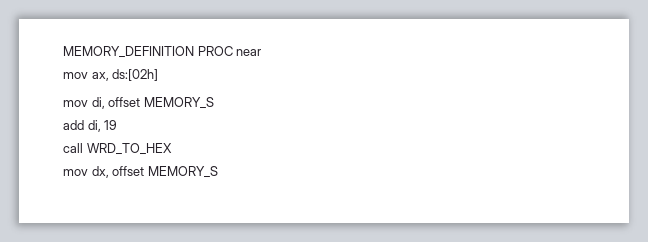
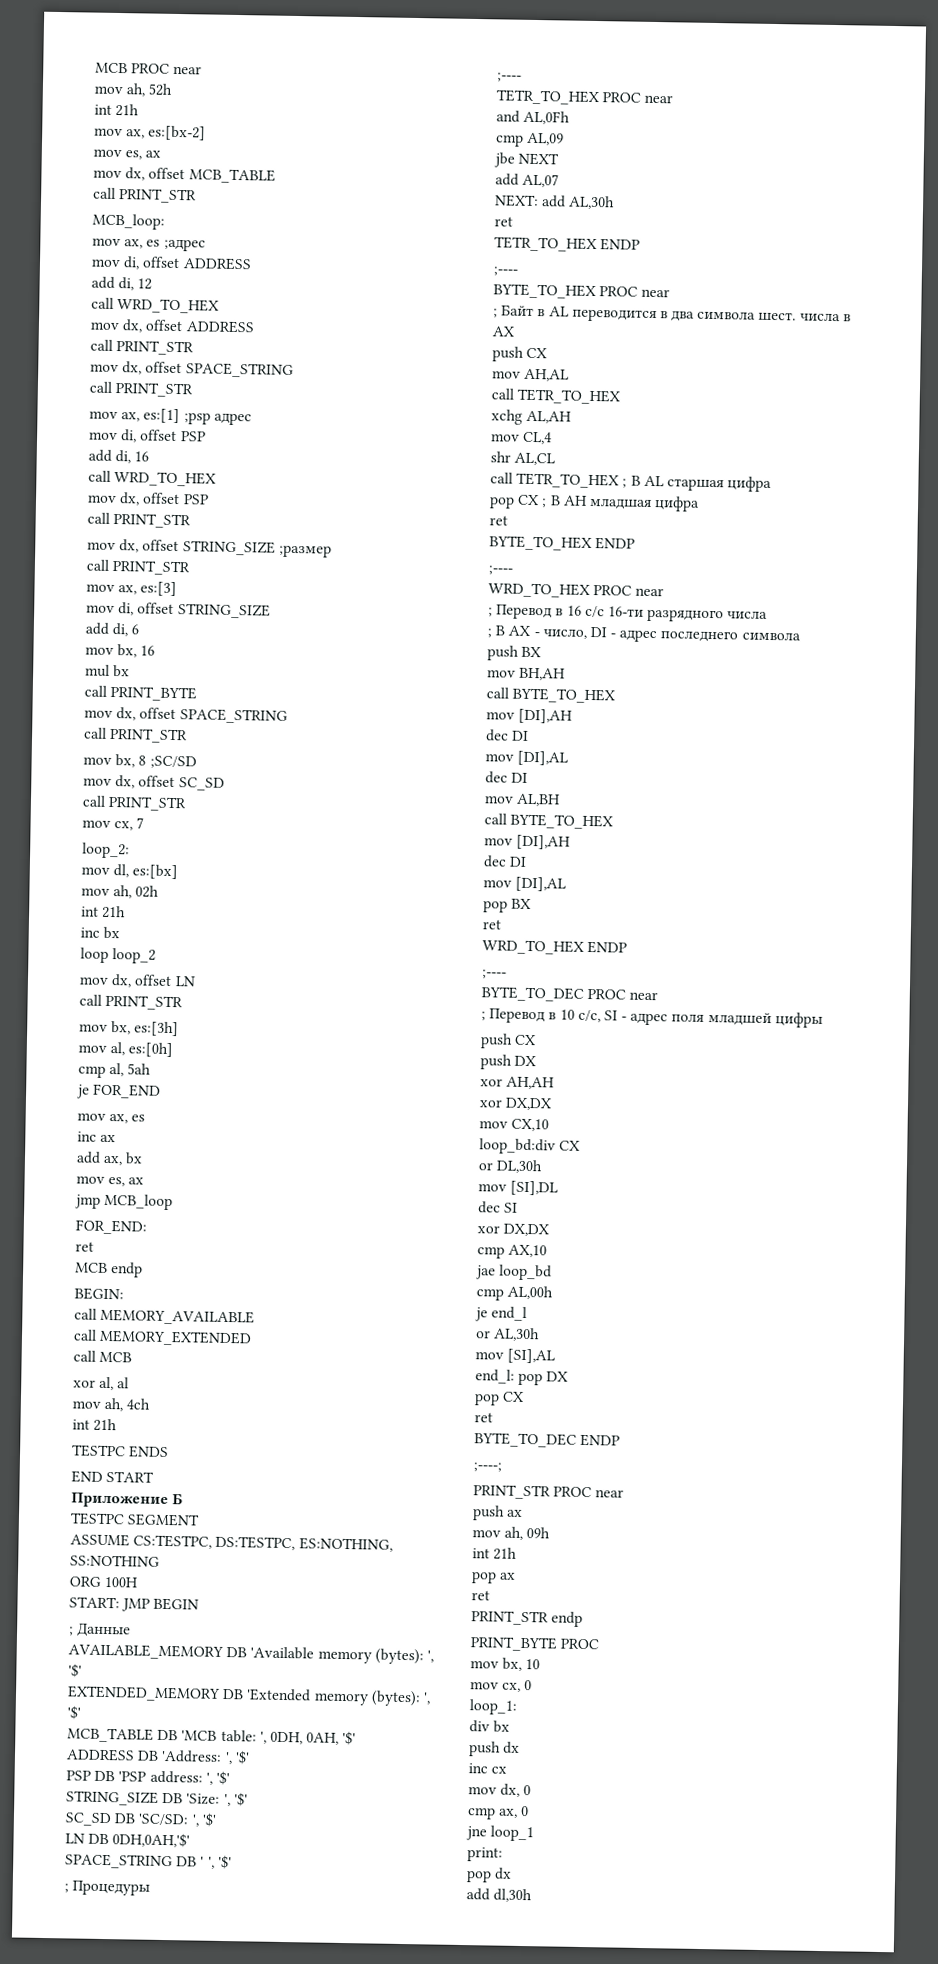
- MEMORY_DEFINITION PROC near
+ MCB PROC near
- mov ax, ds:[02h]
- mov di, offset MEMORY_S
- add di, 19
+ mov ah, 52h
+ int 21h
+ mov ax, es:[bx-2]
+ mov es, ax
+ mov dx, offset MCB_TABLE
+ call PRINT_STR
+ MCB_loop:
+ mov ax, es ;адрес
+ mov di, offset ADDRESS
+ add di, 12
  call WRD_TO_HEX
- mov dx, offset MEMORY_S
+ mov dx, offset ADDRESS
+ call PRINT_STR
+ mov dx, offset SPACE_STRING
+ call PRINT_STR
+ mov ax, es:[1] ;psp адрес
+ mov di, offset PSP
+ add di, 16
+ call WRD_TO_HEX
+ mov dx, offset PSP
+ call PRINT_STR
+ mov dx, offset STRING_SIZE ;размер
+ call PRINT_STR
+ mov ax, es:[3]
+ mov di, offset STRING_SIZE
+ add di, 6
+ mov bx, 16
+ mul bx
+ call PRINT_BYTE
+ mov dx, offset SPACE_STRING
+ call PRINT_STR
+ mov bx, 8 ;SC/SD
+ mov dx, offset SC_SD
+ call PRINT_STR
+ mov cx, 7
+ loop_2:
+ mov dl, es:[bx]
+ mov ah, 02h
+ int 21h
+ inc bx
+ loop loop_2
+ mov dx, offset LN
+ call PRINT_STR
+ mov bx, es:[3h]
+ mov al, es:[0h]
+ cmp al, 5ah
+ je FOR_END
+ mov ax, es
+ inc ax
+ add ax, bx
+ mov es, ax
+ jmp MCB_loop
+ FOR_END:
+ ret
+ MCB endp
+ BEGIN:
+ call MEMORY_AVAILABLE
+ call MEMORY_EXTENDED
+ call MCB
+ xor al, al
+ mov ah, 4ch
+ int 21h
+ TESTPC ENDS
+ END START
+ Приложение Б
+ TESTPC SEGMENT
+ ASSUME CS:TESTPC, DS:TESTPC, ES:NOTHING, SS:NOTHING
+ ORG 100H
+ START: JMP BEGIN
+ ; Данные
+ AVAILABLE_MEMORY DB 'Available memory (bytes): ', '$'
+ EXTENDED_MEMORY DB 'Extended memory (bytes): ', '$'
+ MCB_TABLE DB 'MCB table: ', 0DH, 0AH, '$'
+ ADDRESS DB 'Address: ', '$'
+ PSP DB 'PSP address: ', '$'
+ STRING_SIZE DB 'Size: ', '$'
+ SC_SD DB 'SC/SD: ', '$'
+ LN DB 0DH,0AH,'$'
+ SPACE_STRING DB ' ', '$'
+ ; Процедуры
+ ;----
+ TETR_TO_HEX PROC near
+ and AL,0Fh
+ cmp AL,09
+ jbe NEXT
+ add AL,07
+ NEXT: add AL,30h
+ ret
+ TETR_TO_HEX ENDP
+ ;----
+ BYTE_TO_HEX PROC near
+ ; Байт в AL переводится в два символа шест. числа в AX
+ push CX
+ mov AH,AL
+ call TETR_TO_HEX
+ xchg AL,AH
+ mov CL,4
+ shr AL,CL
+ call TETR_TO_HEX ; В AL старшая цифра
+ pop CX ; В AH младшая цифра
+ ret
+ BYTE_TO_HEX ENDP
+ ;----
+ WRD_TO_HEX PROC near
+ ; Перевод в 16 с/с 16-ти разрядного числа
+ ; В AX - число, DI - адрес последнего символа
+ push BX
+ mov BH,AH
+ call BYTE_TO_HEX
+ mov [DI],AH
+ dec DI
+ mov [DI],AL
+ dec DI
+ mov AL,BH
+ call BYTE_TO_HEX
+ mov [DI],AH
+ dec DI
+ mov [DI],AL
+ pop BX
+ ret
+ WRD_TO_HEX ENDP
+ ;----
+ BYTE_TO_DEC PROC near
+ ; Перевод в 10 с/с, SI - адрес поля младшей цифры
+ push CX
+ push DX
+ xor AH,AH
+ xor DX,DX
+ mov CX,10
+ loop_bd:div CX
+ or DL,30h
+ mov [SI],DL
+ dec SI
+ xor DX,DX
+ cmp AX,10
+ jae loop_bd
+ cmp AL,00h
+ je end_l
+ or AL,30h
+ mov [SI],AL
+ end_l: pop DX
+ pop CX
+ ret
+ BYTE_TO_DEC ENDP
+ ;----;
+ PRINT_STR PROC near
+ push ax
+ mov ah, 09h
+ int 21h
+ pop ax
+ ret
+ PRINT_STR endp
+ PRINT_BYTE PROC
+ mov bx, 10
+ mov cx, 0
+ loop_1:
+ div bx
+ push dx
+ inc cx
+ mov dx, 0
+ cmp ax, 0
+ jne loop_1
+ print:
+ pop dx
+ add dl,30h

